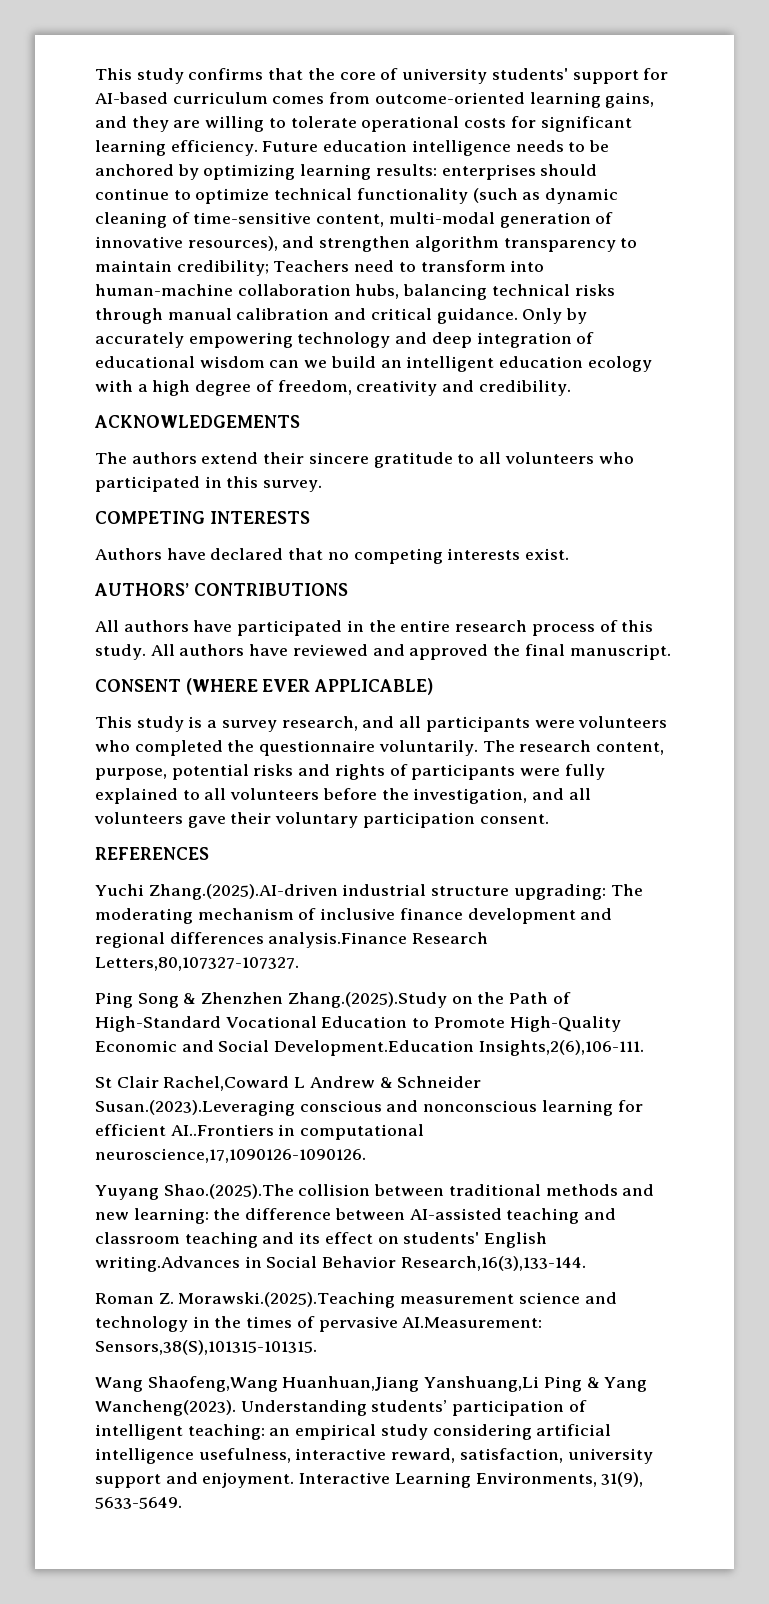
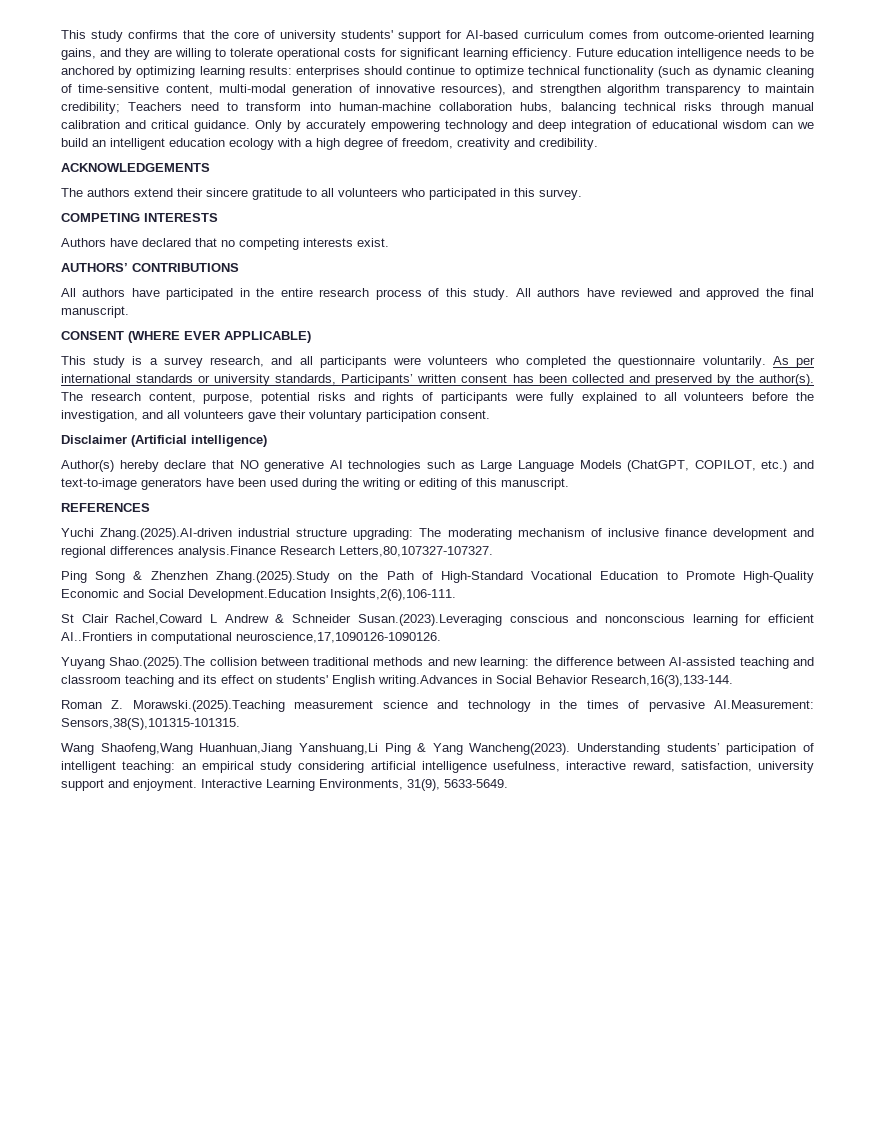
+ As per international standards or university standards, Participants’ written consent has been collected and preserved by the author(s).
+ Disclaimer (Artificial intelligence)
+ Author(s) hereby declare that NO generative AI technologies such as Large Language Models (ChatGPT, COPILOT, etc.) and text-to-image generators have been used during the writing or editing of this manuscript.

